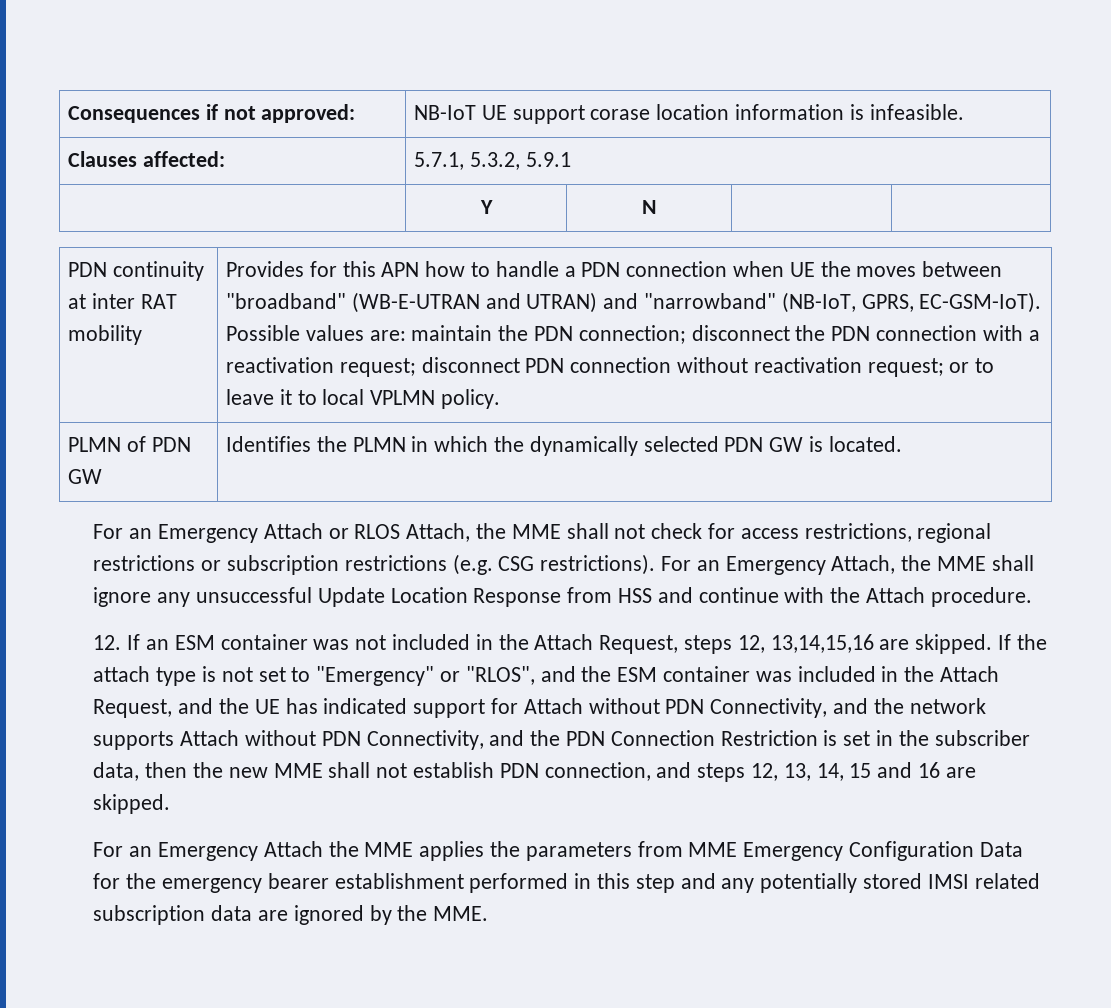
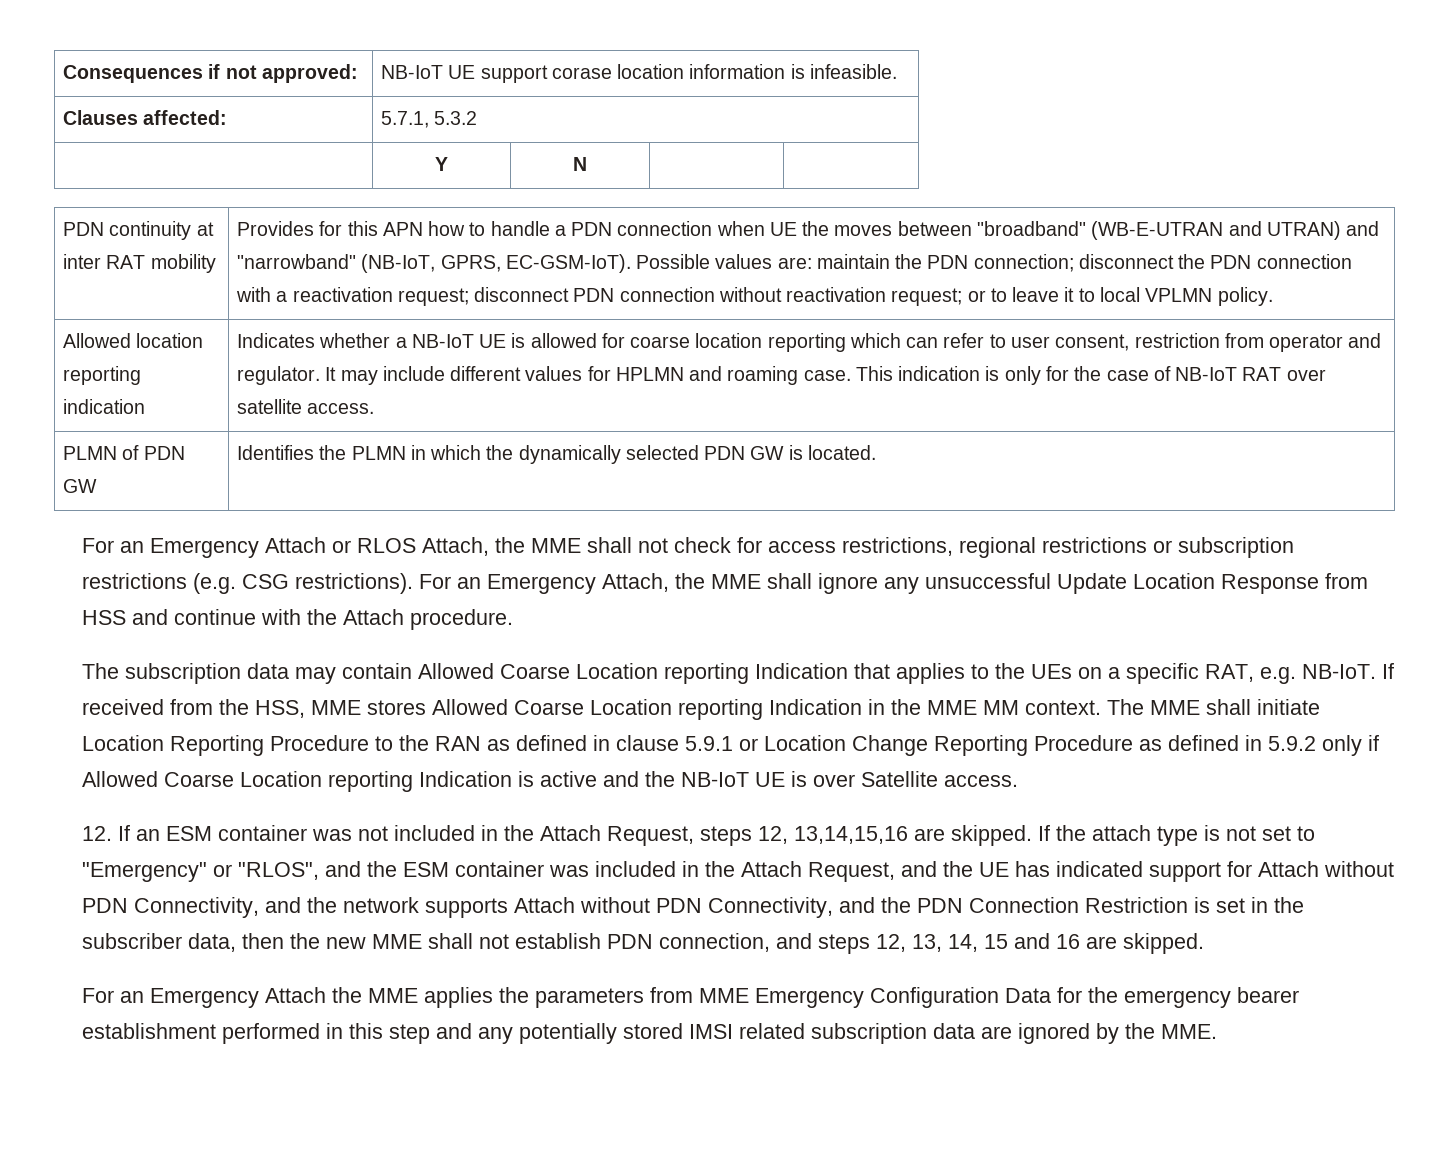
- Clauses affected: | 5.7.1, 5.3.2, 5.9.1
+ Clauses affected: | 5.7.1, 5.3.2
+ Allowed location reporting indication | Indicates whether a NB-IoT UE is allowed for coarse location reporting which can refer to user consent, restriction from operator and regulator. It may include different values for HPLMN and roaming case. This indication is only for the case of NB-IoT RAT over satellite access.
+ The subscription data may contain Allowed Coarse Location reporting Indication that applies to the UEs on a specific RAT, e.g. NB-IoT. If received from the HSS, MME stores Allowed Coarse Location reporting Indication in the MME MM context. The MME shall initiate Location Reporting Procedure to the RAN as defined in clause 5.9.1 or Location Change Reporting Procedure as defined in 5.9.2 only if Allowed Coarse Location reporting Indication is active and the NB-IoT UE is over Satellite access.

